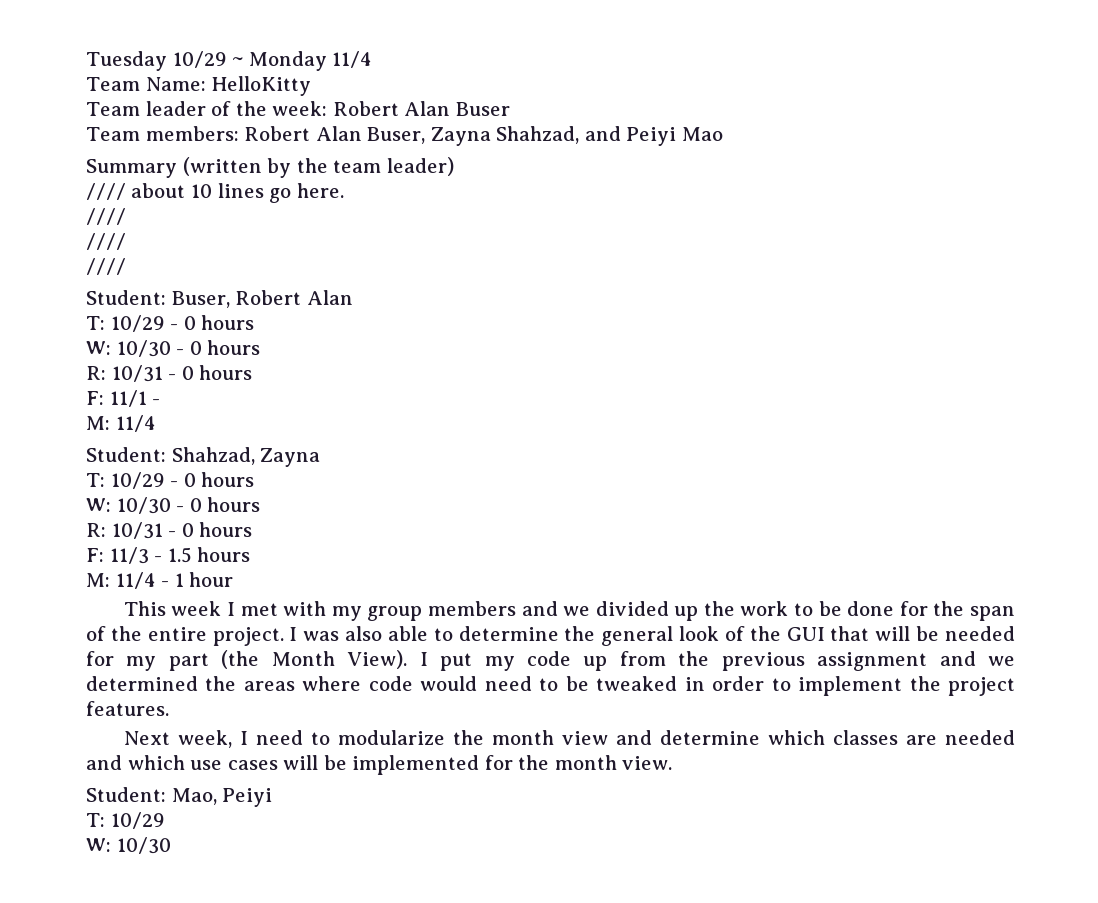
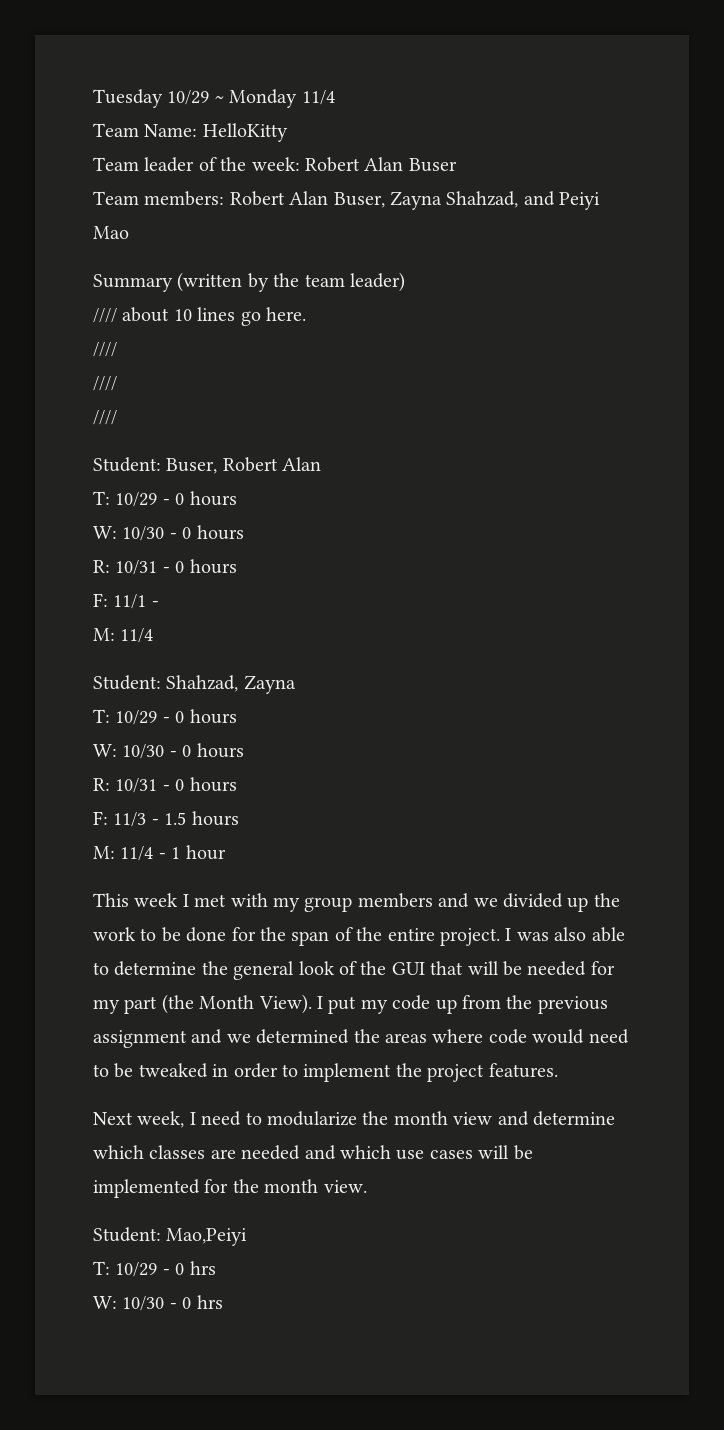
- Student: Mao, Peiyi
- T: 10/29
- W: 10/30
+ Student: Mao,Peiyi
+ T: 10/29 - 0 hrs
+ W: 10/30 - 0 hrs

